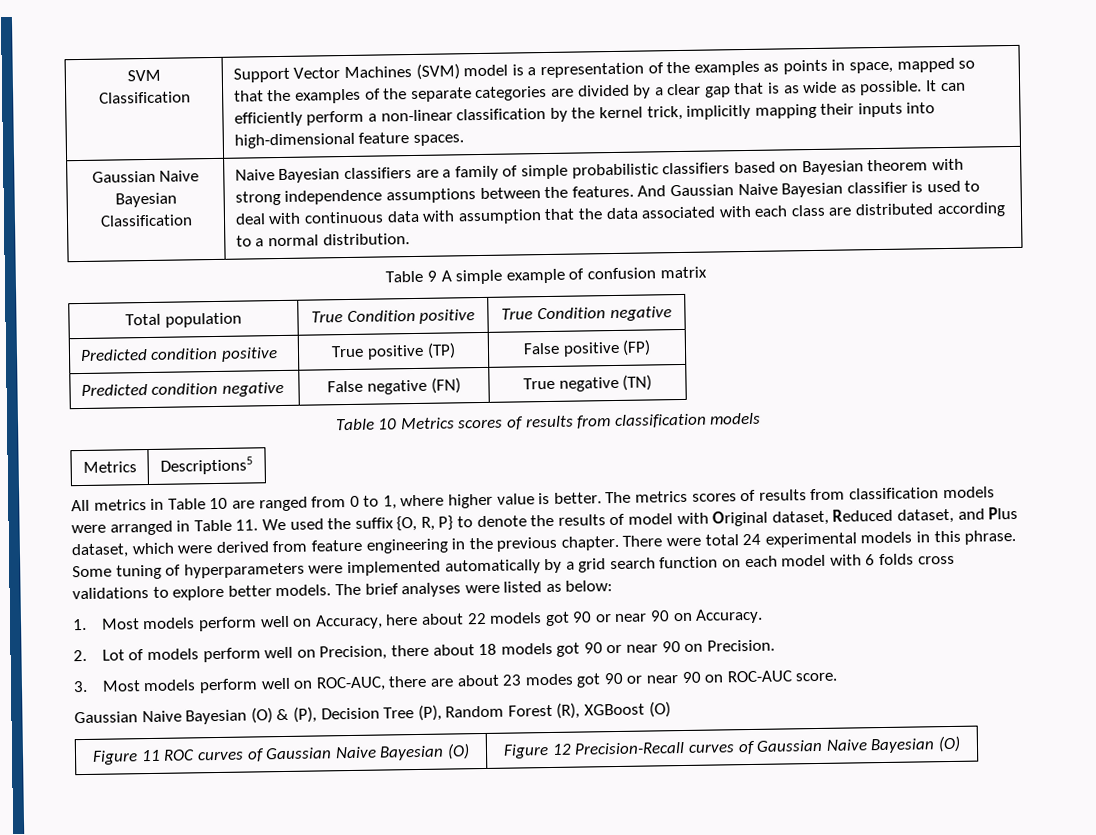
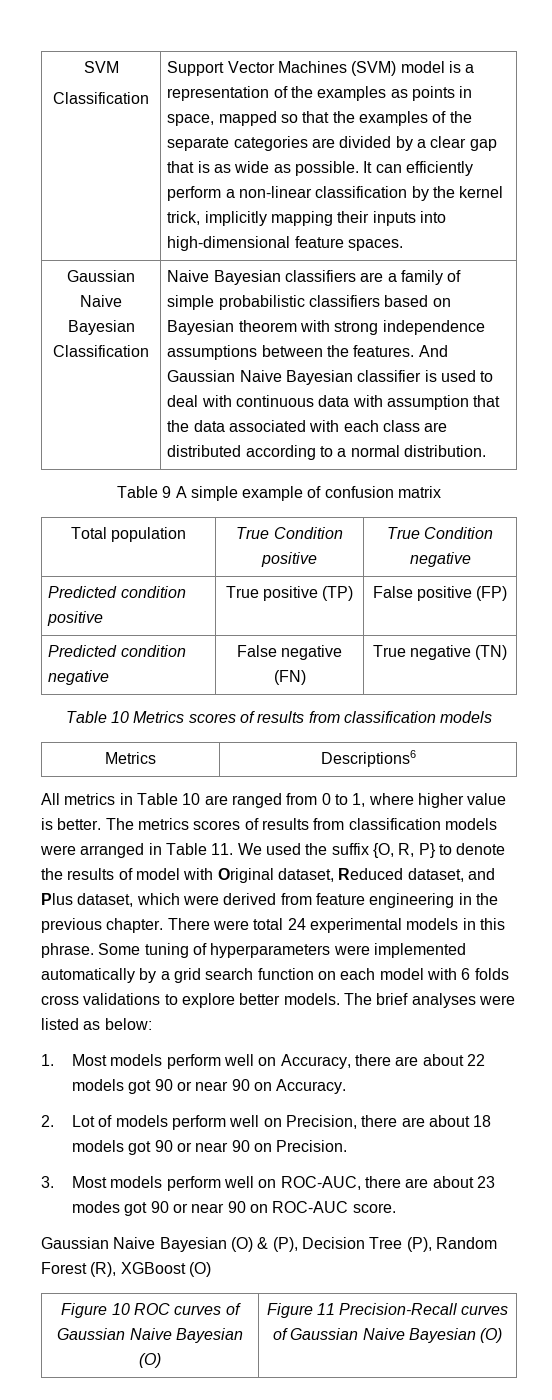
- Metrics | Descriptions5
+ Metrics | Descriptions6
- 1. Most models perform well on Accuracy, here about 22 models got 90 or near 90 on Accuracy.
+ 1. Most models perform well on Accuracy, there are about 22 models got 90 or near 90 on Accuracy.
- 2. Lot of models perform well on Precision, there about 18 models got 90 or near 90 on Precision.
+ 2. Lot of models perform well on Precision, there are about 18 models got 90 or near 90 on Precision.
- Figure 11 ROC curves of Gaussian Naive Bayesian (O) | Figure 12 Precision-Recall curves of Gaussian Naive Bayesian (O)
+ Figure 10 ROC curves of Gaussian Naive Bayesian (O) | Figure 11 Precision-Recall curves of Gaussian Naive Bayesian (O)

